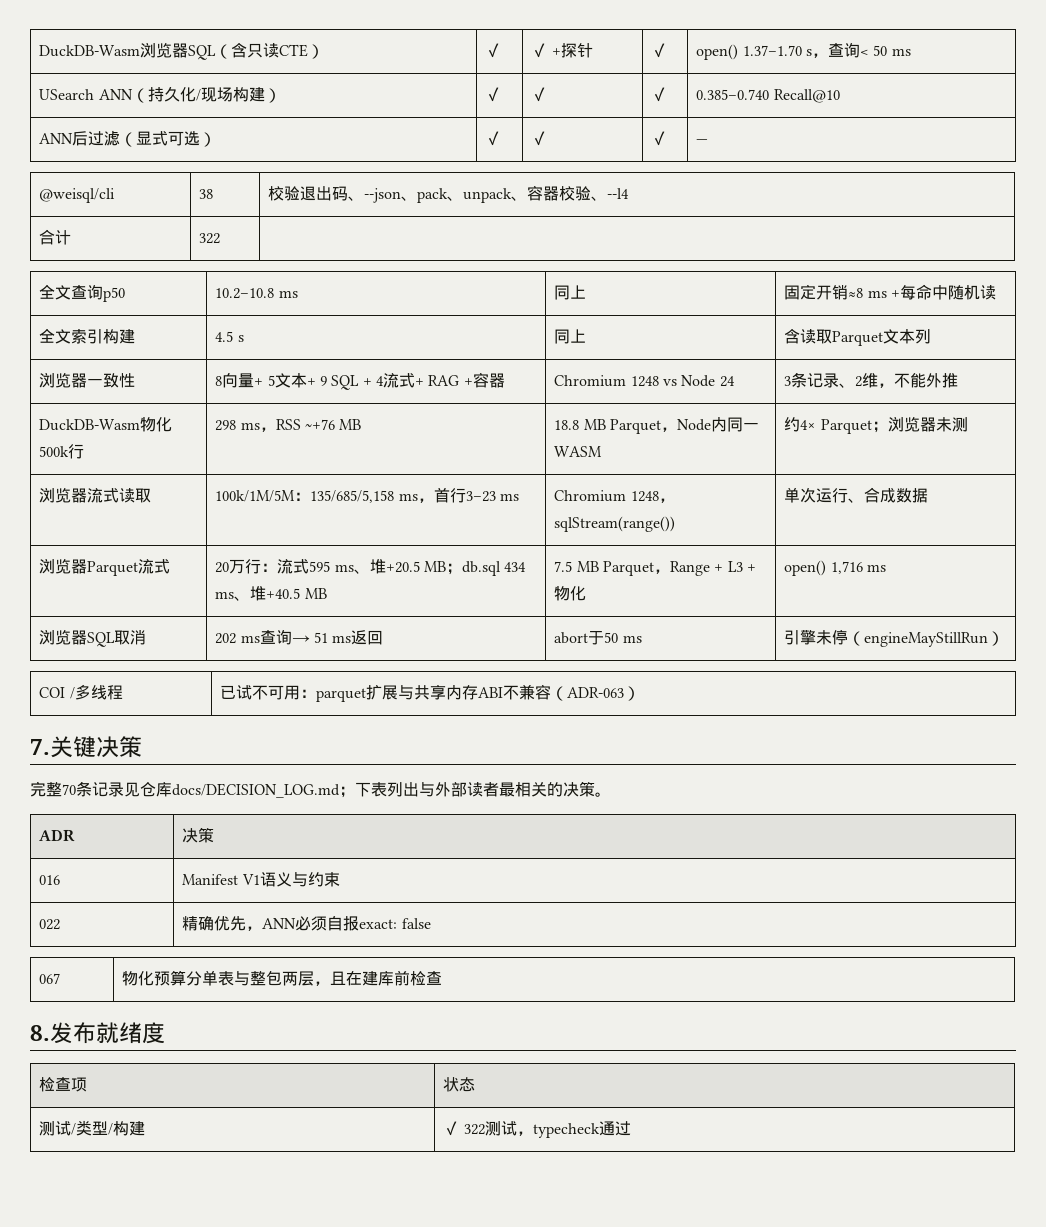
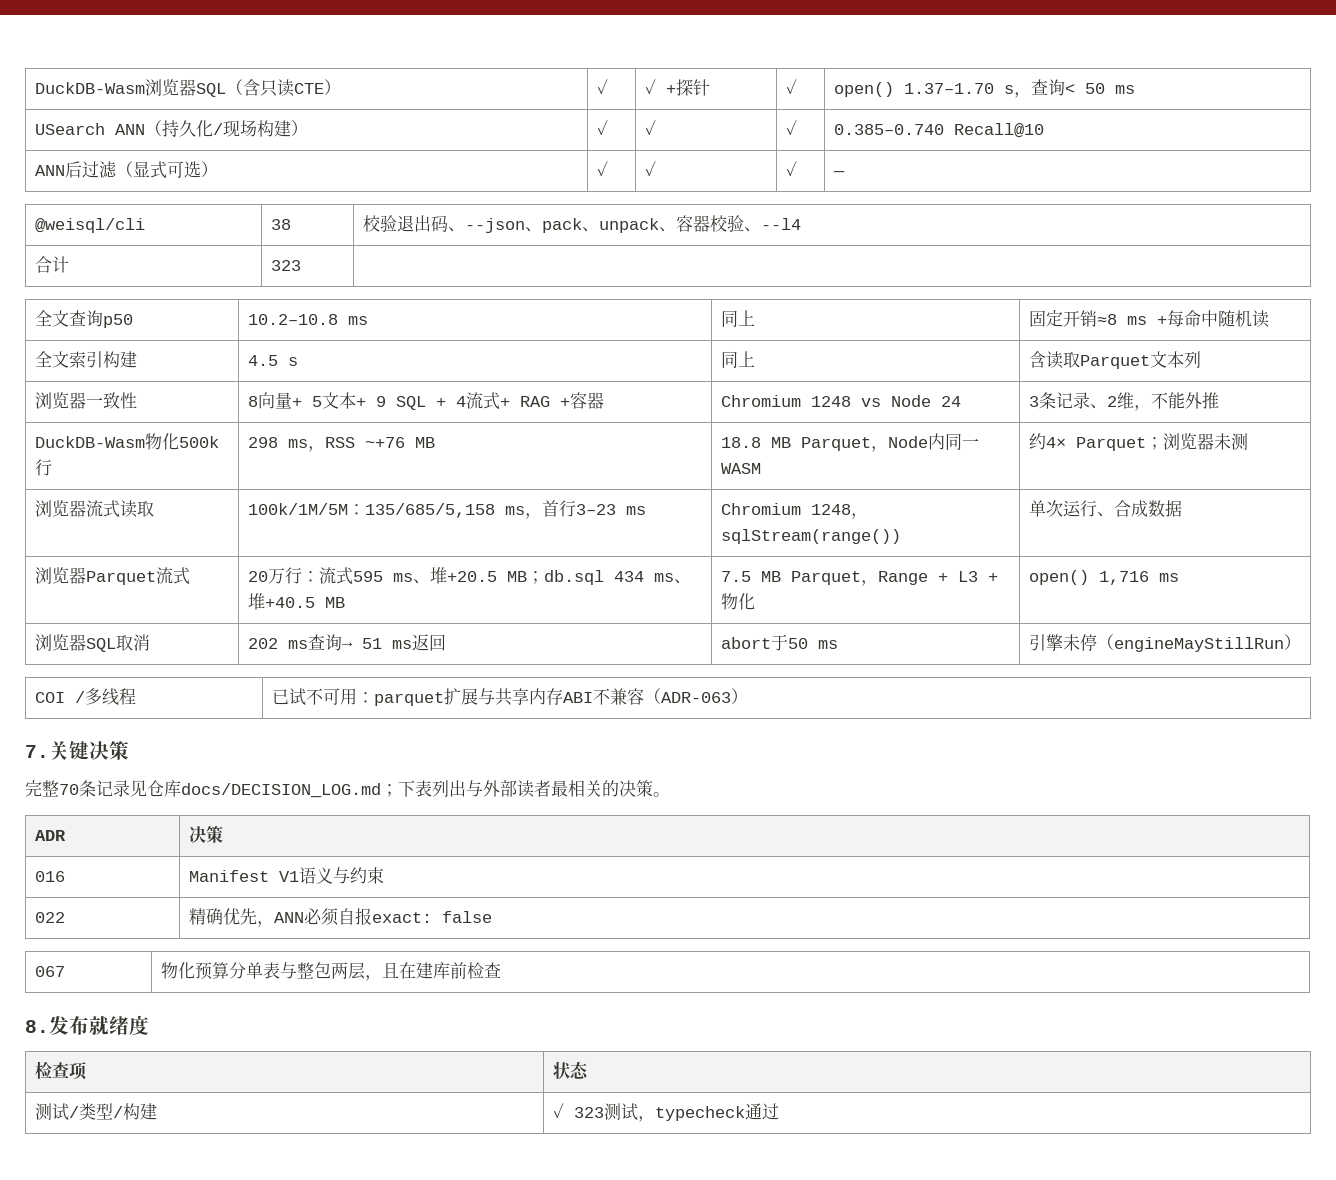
- 合计 | 322 |
+ 合计 | 323 |
- 测试/类型/构建 | ✓ 322测试，typecheck通过
+ 测试/类型/构建 | ✓ 323测试，typecheck通过

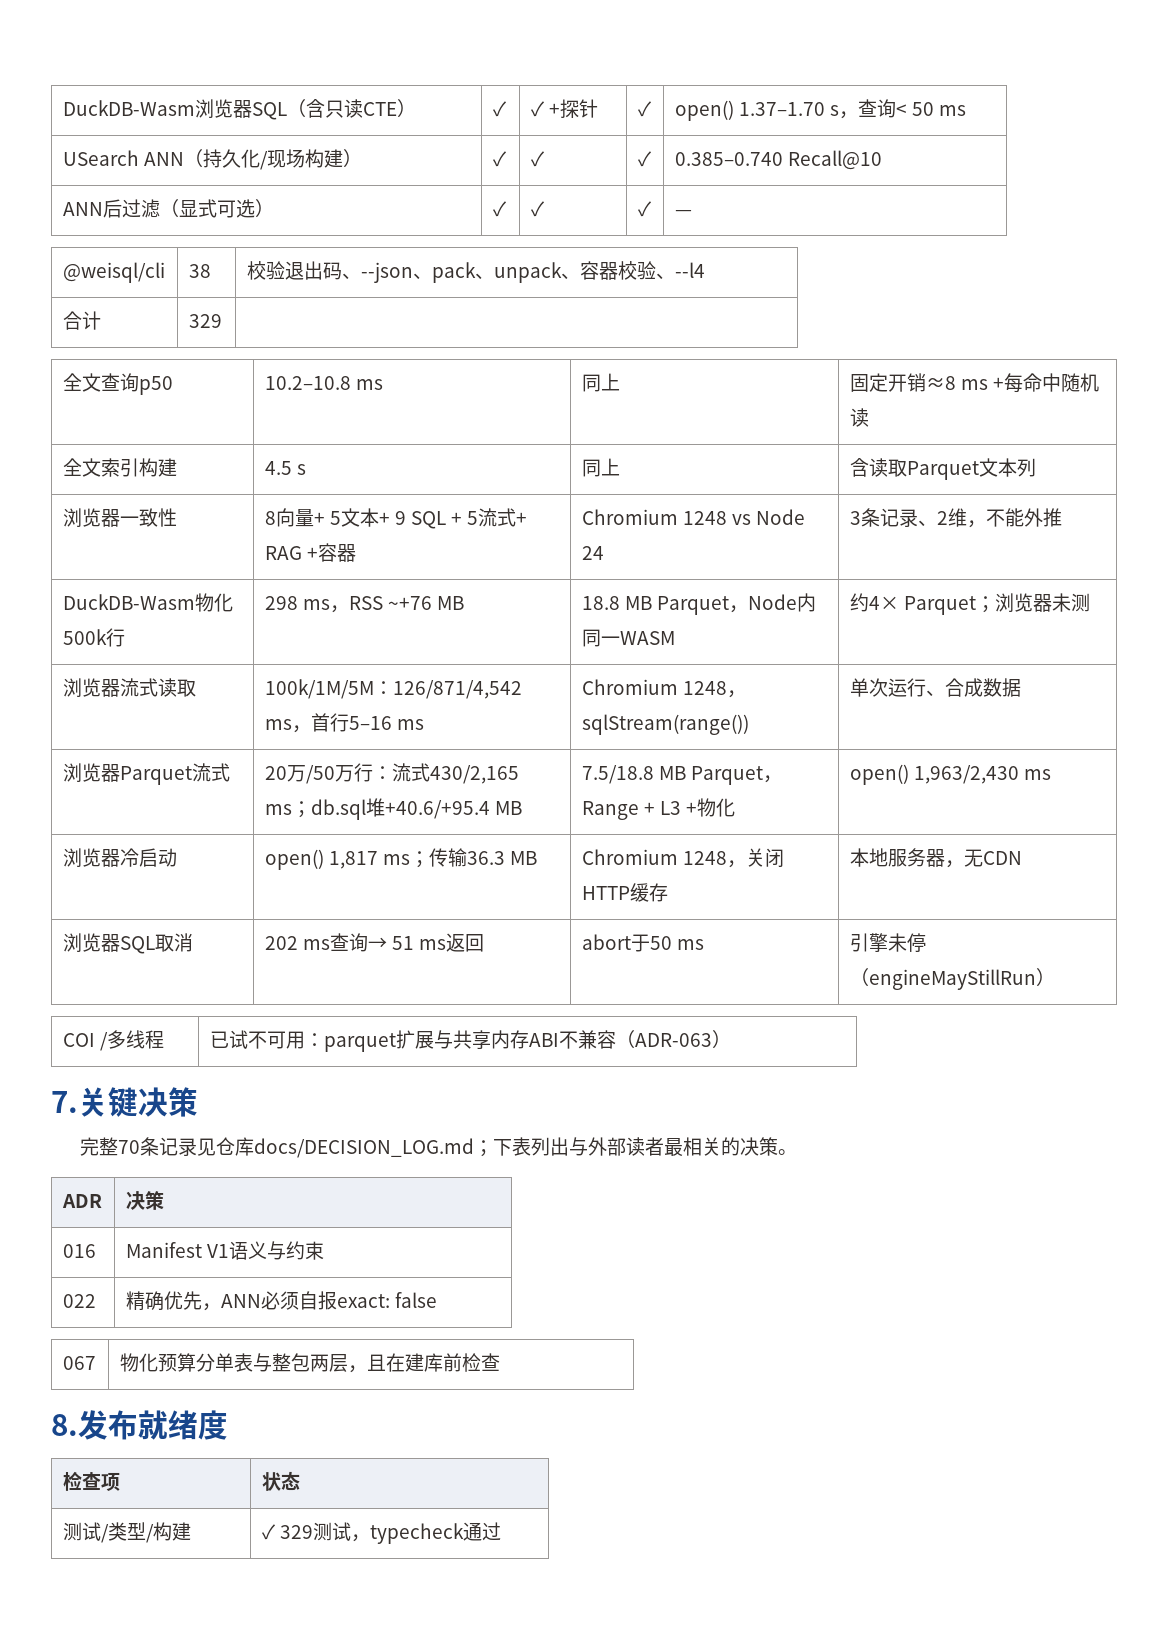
- 合计 | 323 |
+ 合计 | 329 |
- 浏览器一致性 | 8向量+ 5文本+ 9 SQL + 4流式+ RAG +容器 | Chromium 1248 vs Node 24 | 3条记录、2维，不能外推
+ 浏览器一致性 | 8向量+ 5文本+ 9 SQL + 5流式+ RAG +容器 | Chromium 1248 vs Node 24 | 3条记录、2维，不能外推
- 浏览器流式读取 | 100k/1M/5M：135/685/5,158 ms，首行3–23 ms | Chromium 1248，sqlStream(range()) | 单次运行、合成数据
+ 浏览器流式读取 | 100k/1M/5M：126/871/4,542 ms，首行5–16 ms | Chromium 1248，sqlStream(range()) | 单次运行、合成数据
- 浏览器Parquet流式 | 20万行：流式595 ms、堆+20.5 MB；db.sql 434 ms、堆+40.5 MB | 7.5 MB Parquet，Range + L3 +物化 | open() 1,716 ms
+ 浏览器Parquet流式 | 20万/50万行：流式430/2,165 ms；db.sql堆+40.6/+95.4 MB | 7.5/18.8 MB Parquet，Range + L3 +物化 | open() 1,963/2,430 ms
+ 浏览器冷启动 | open() 1,817 ms；传输36.3 MB | Chromium 1248，关闭HTTP缓存 | 本地服务器，无CDN
- 测试/类型/构建 | ✓ 323测试，typecheck通过
+ 测试/类型/构建 | ✓ 329测试，typecheck通过

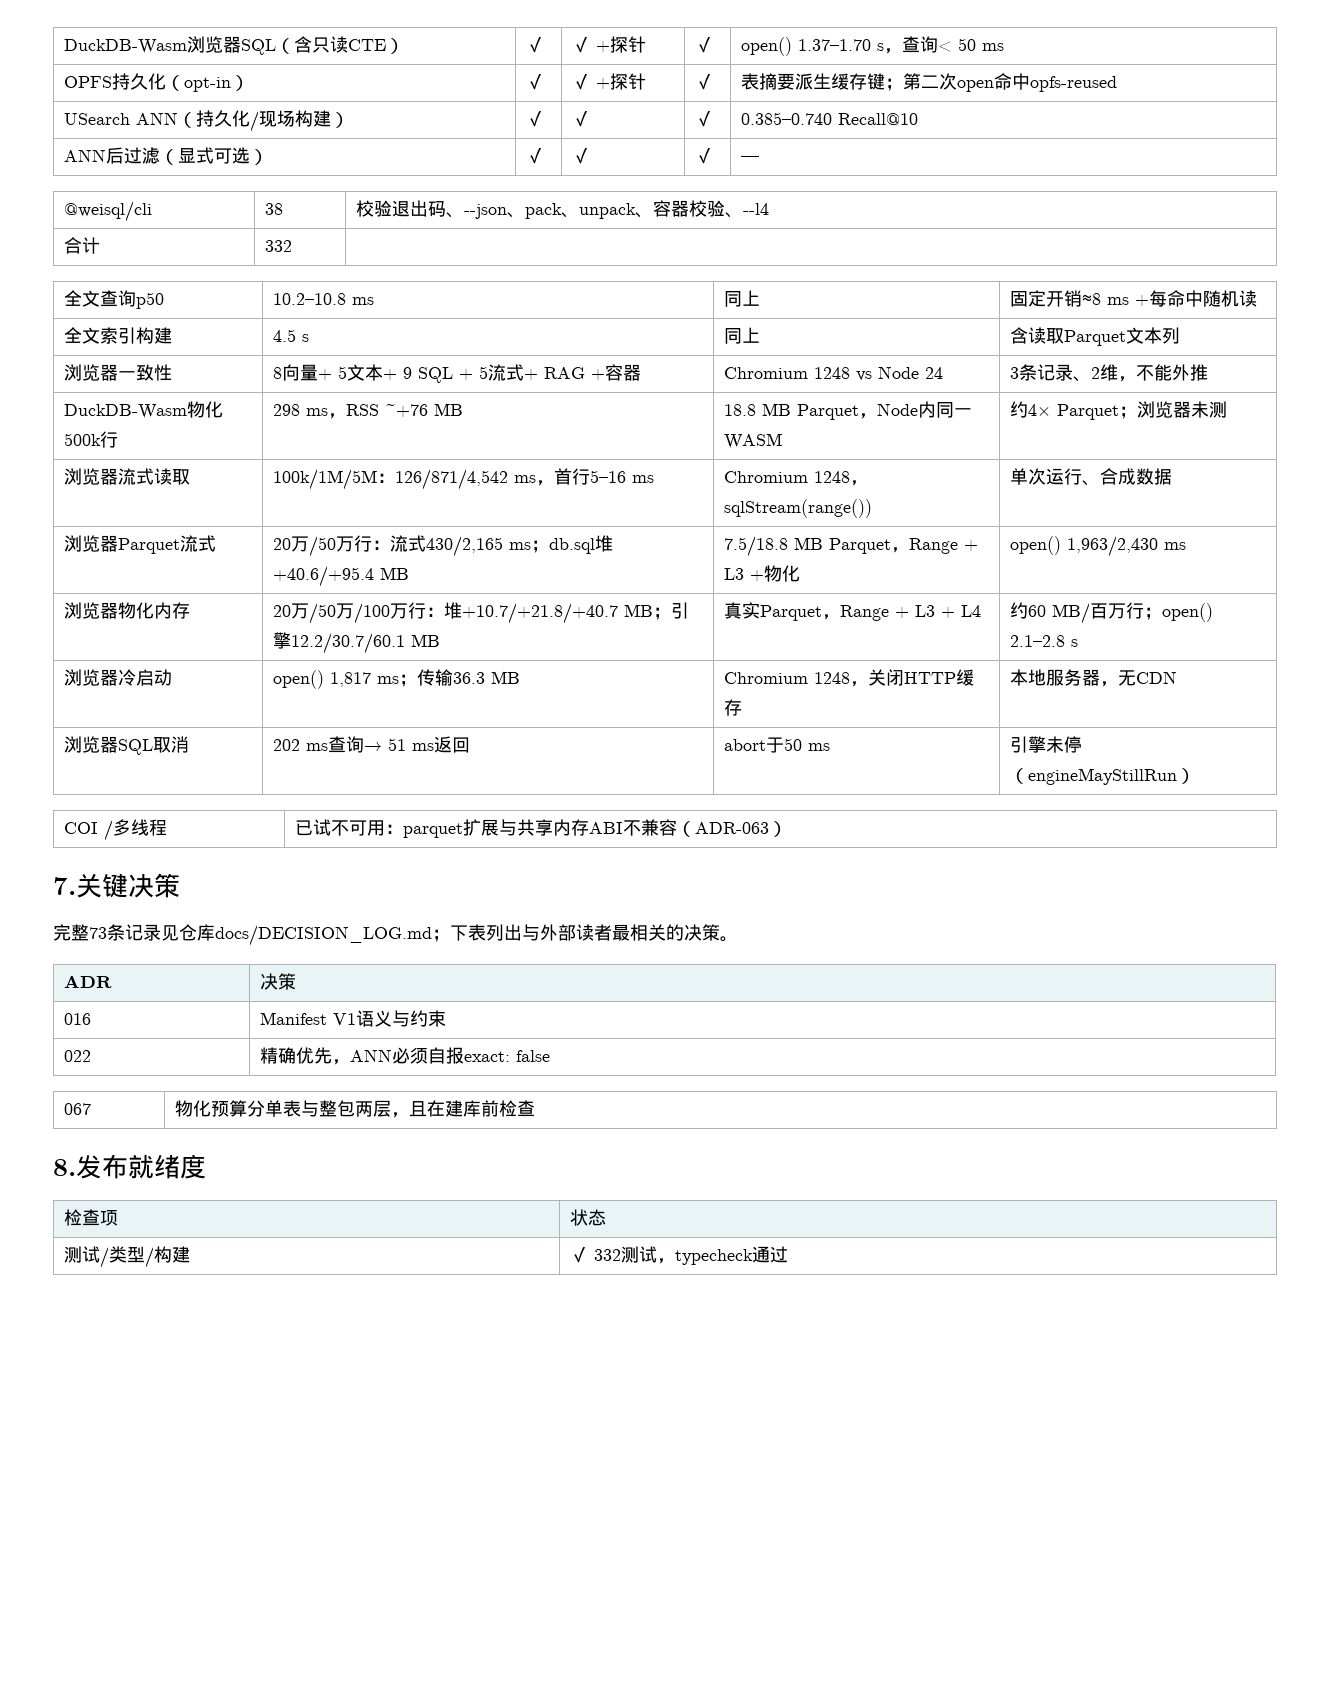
+ OPFS持久化（opt-in） | ✓ | ✓ +探针 | ✓ | 表摘要派生缓存键；第二次open命中opfs-reused
- 合计 | 329 |
+ 合计 | 332 |
+ 浏览器物化内存 | 20万/50万/100万行：堆+10.7/+21.8/+40.7 MB；引擎12.2/30.7/60.1 MB | 真实Parquet，Range + L3 + L4 | 约60 MB/百万行；open() 2.1–2.8 s
- 完整70条记录见仓库docs/DECISION_LOG.md；下表列出与外部读者最相关的决策。
+ 完整73条记录见仓库docs/DECISION_LOG.md；下表列出与外部读者最相关的决策。
- 测试/类型/构建 | ✓ 329测试，typecheck通过
+ 测试/类型/构建 | ✓ 332测试，typecheck通过

